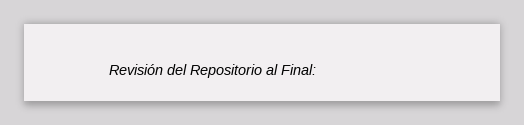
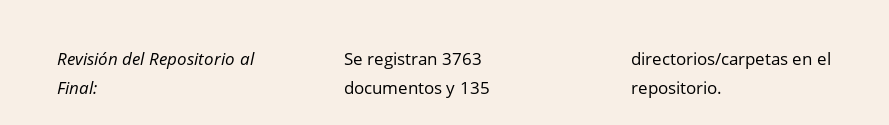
+ Se registran 3763 documentos y 135 directorios/carpetas en el repositorio.

